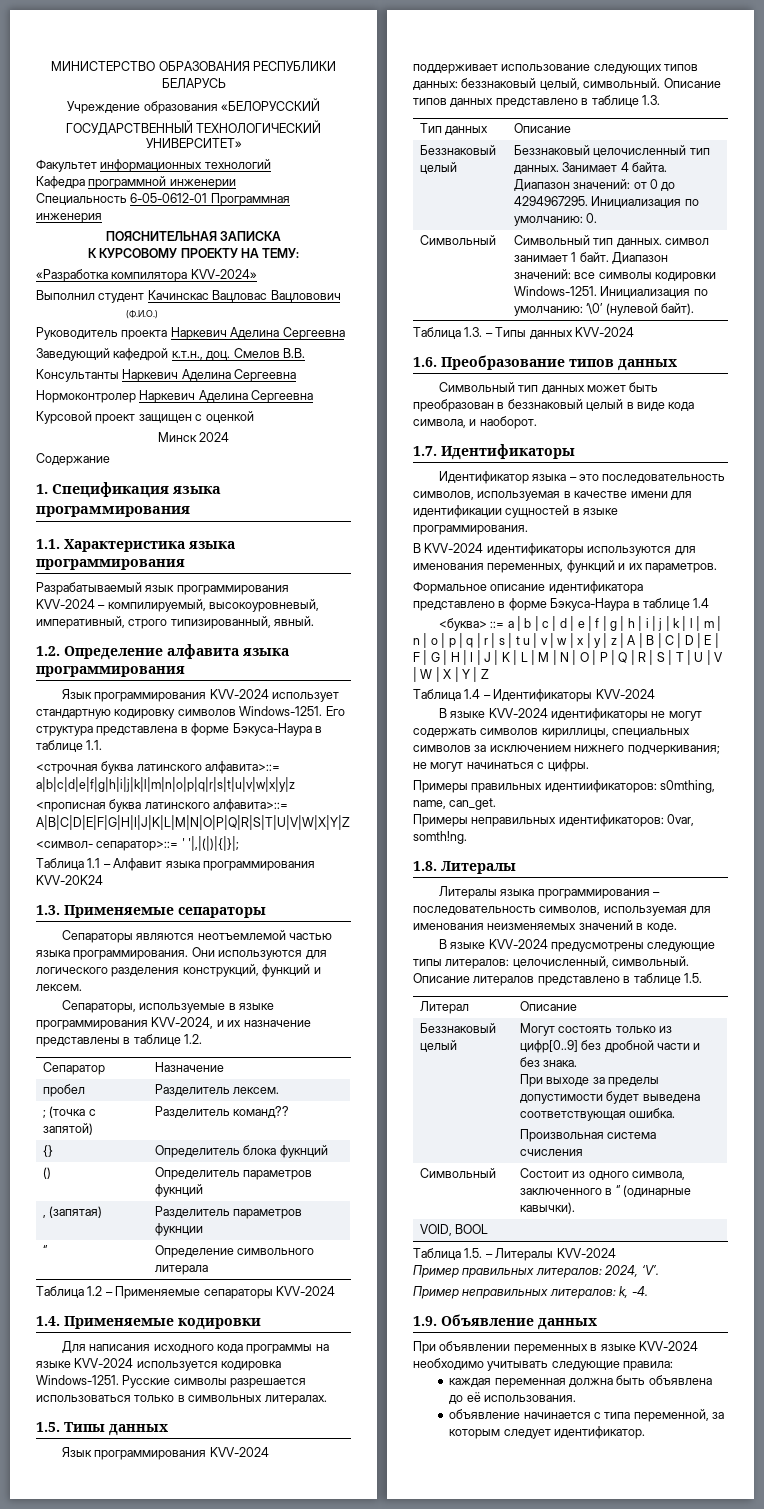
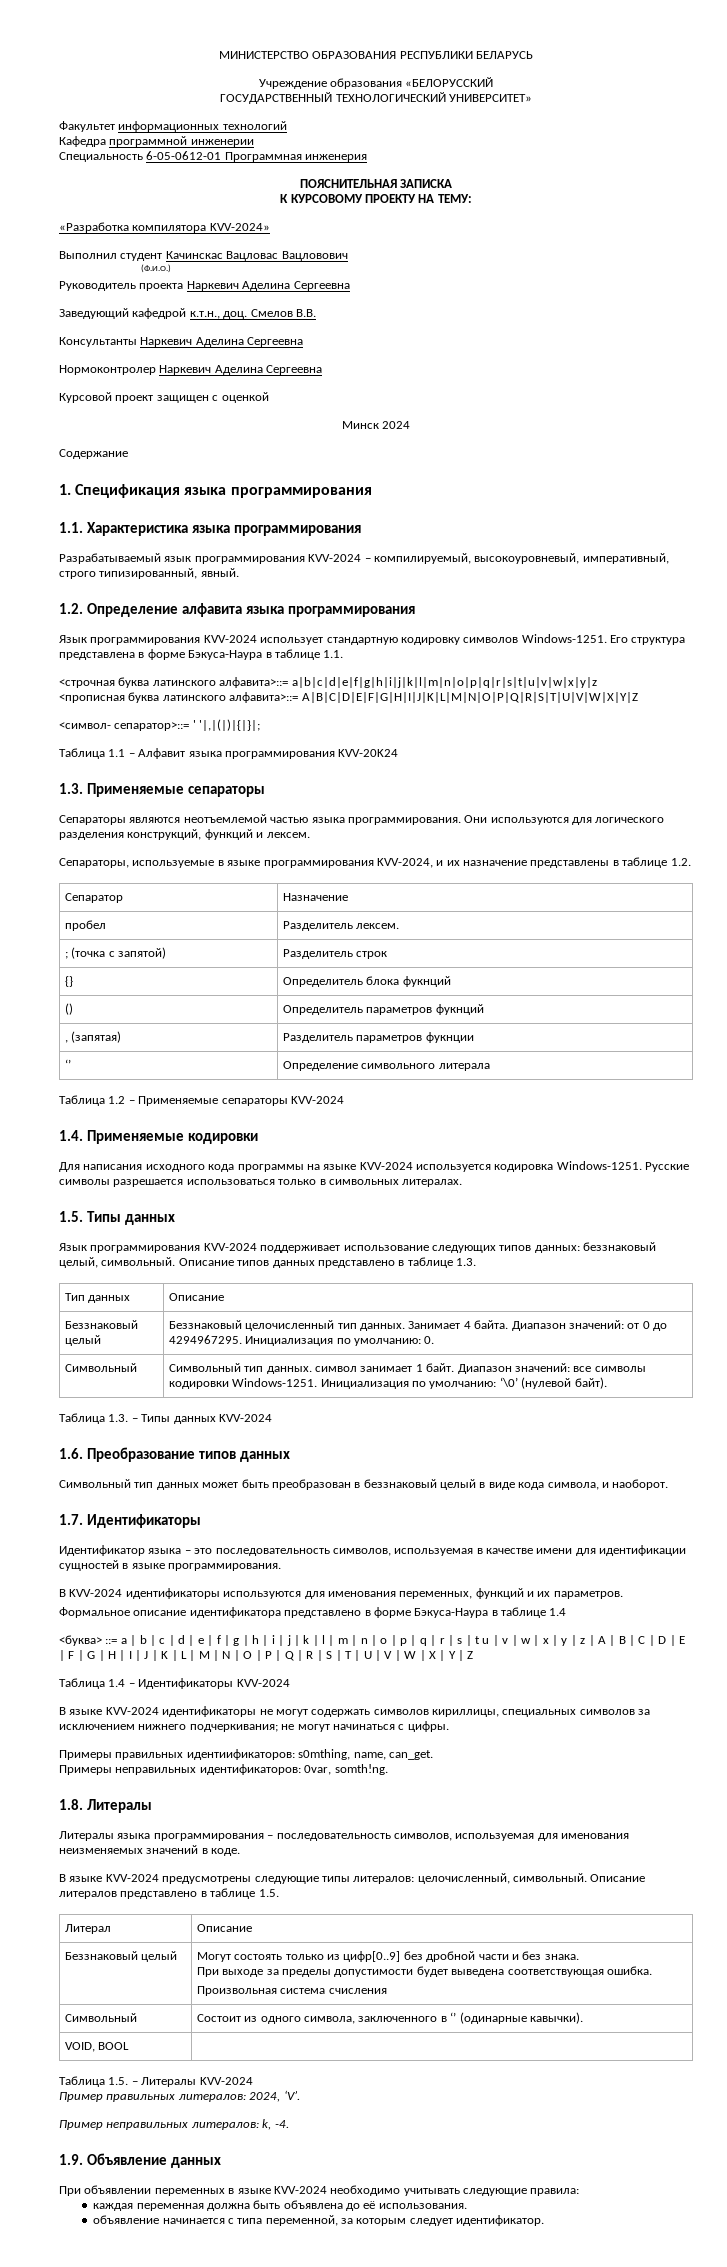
- ; (точка с запятой) | Разделитель команд??
+ ; (точка с запятой) | Разделитель строк

